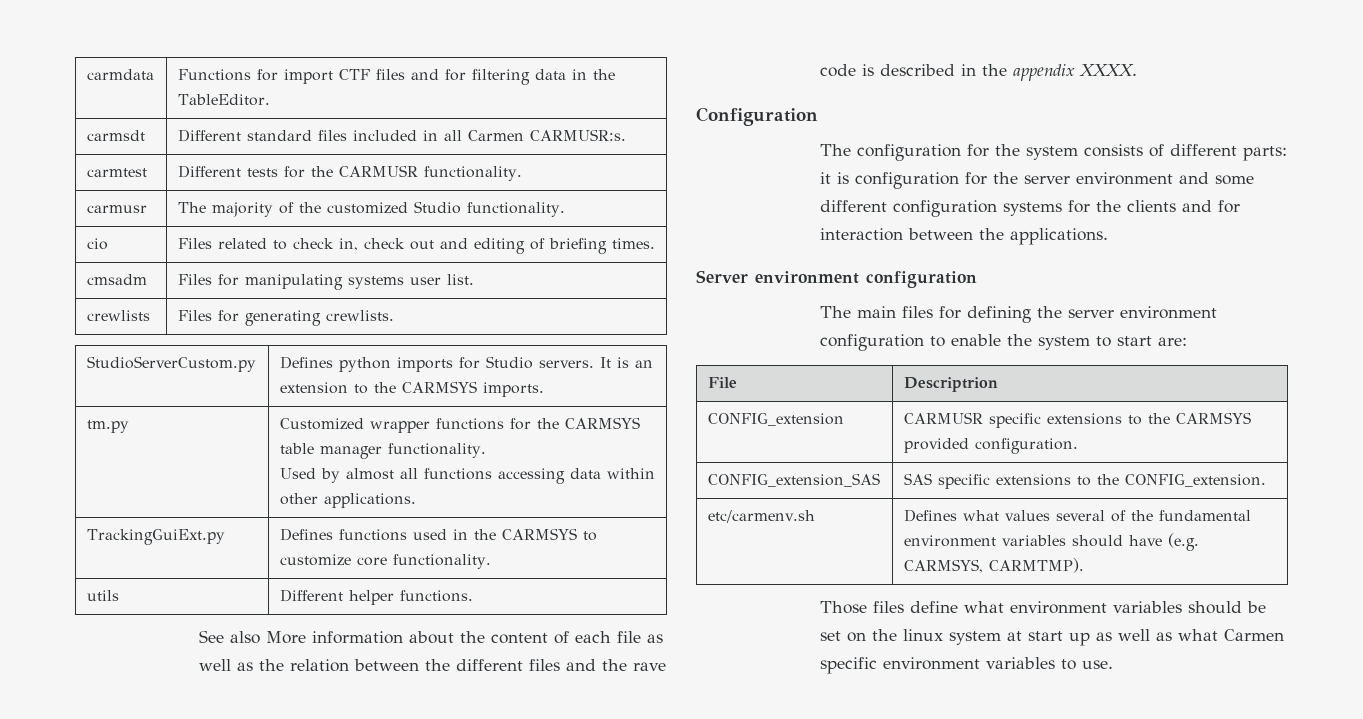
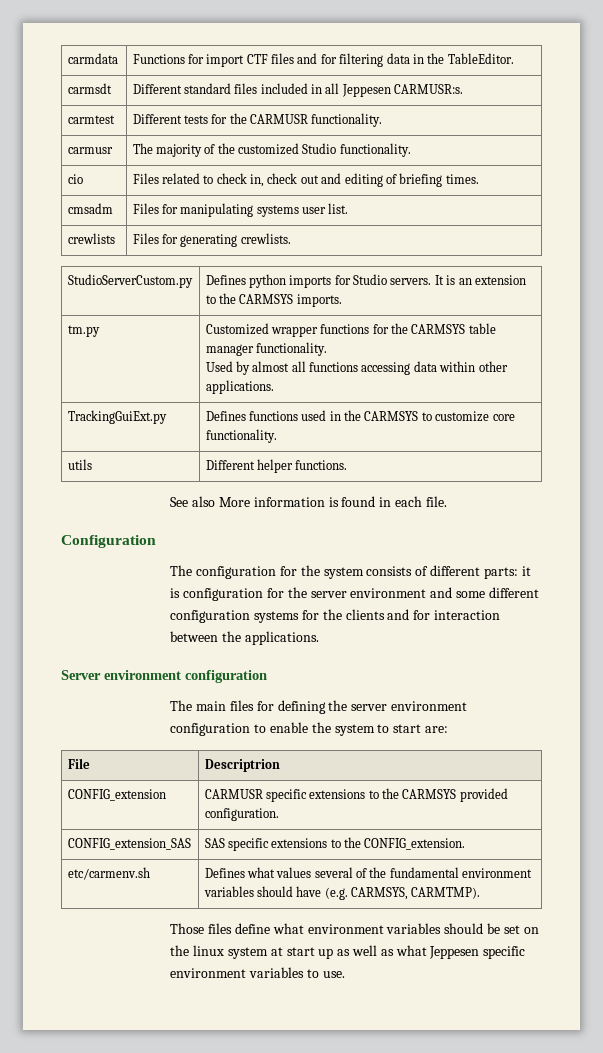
- carmsdt | Different standard files included in all Carmen CARMUSR:s.
+ carmsdt | Different standard files included in all Jeppesen CARMUSR:s.
- See also More information about the content of each file as well as the relation between the different files and the rave code is described in the appendix XXXX.
+ See also More information is found in each file.
- Those files define what environment variables should be set on the linux system at start up as well as what Carmen specific environment variables to use.
+ Those files define what environment variables should be set on the linux system at start up as well as what Jeppesen specific environment variables to use.

